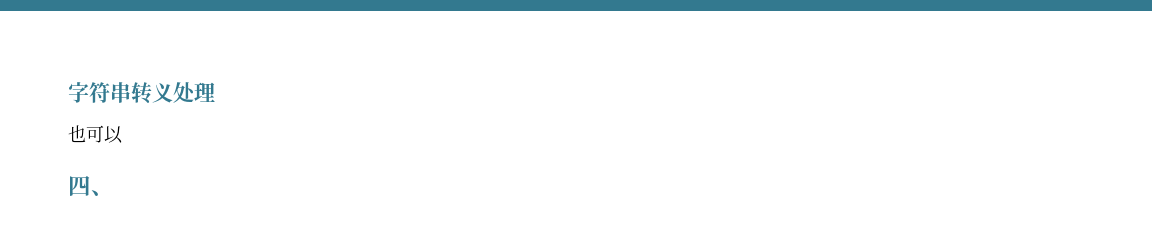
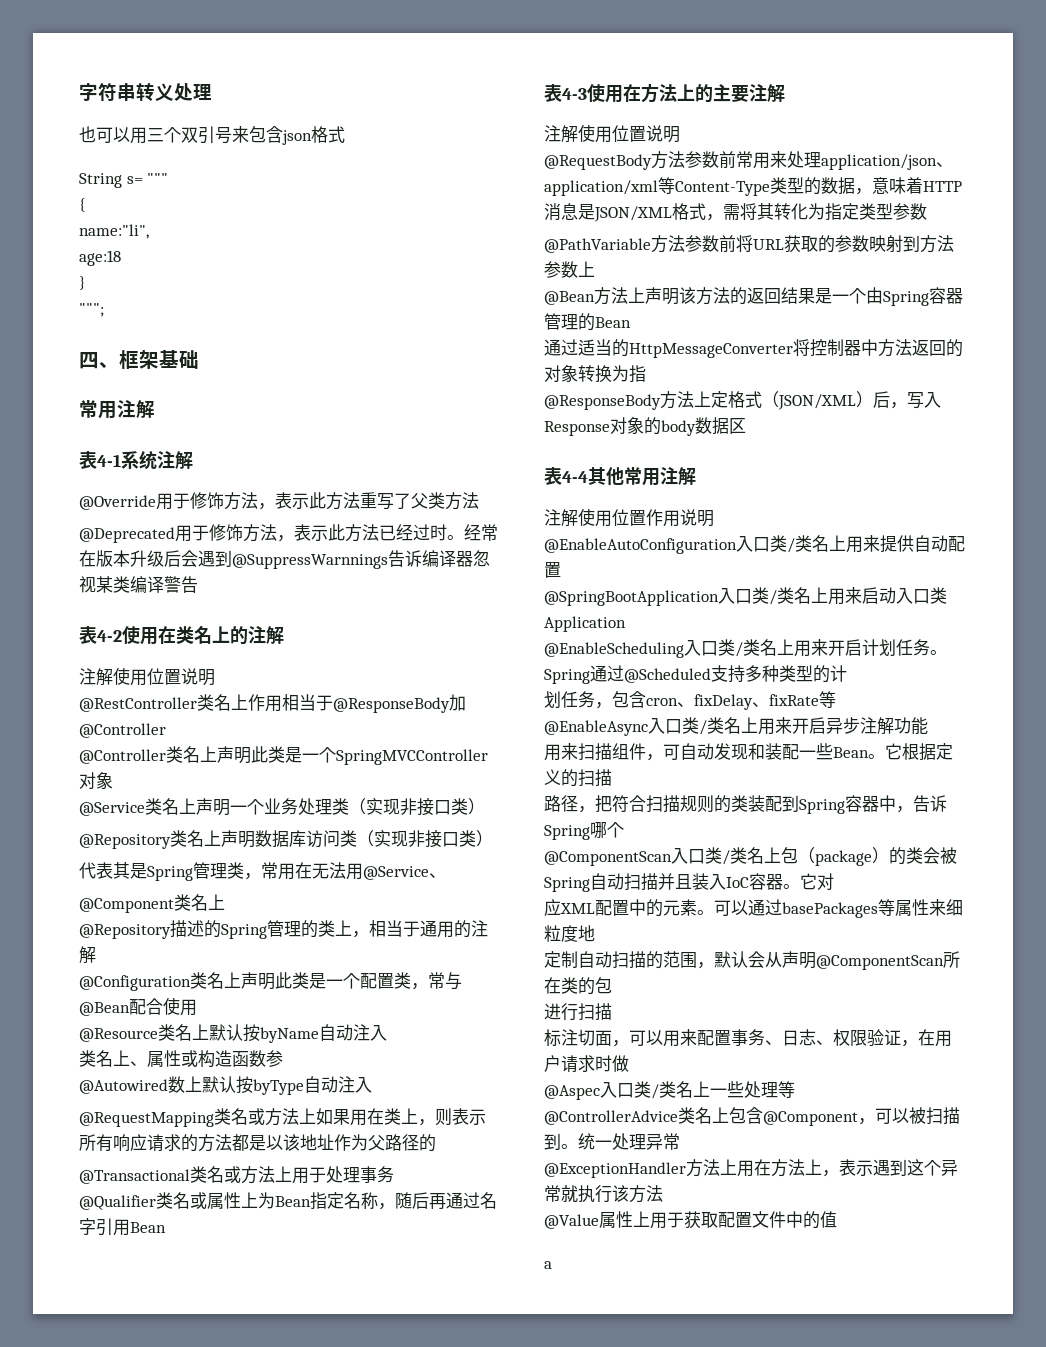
- 也可以
- 四、
+ 也可以用三个双引号来包含json格式
+ String s= """
+ {
+ name:"li",
+ age:18
+ }
+ """;
+ 四、框架基础
+ 常用注解
+ 表4-1系统注解
+ @Override用于修饰方法，表示此方法重写了父类方法
+ @Deprecated用于修饰方法，表示此方法已经过时。经常在版本升级后会遇到@SuppressWarnnings告诉编译器忽视某类编译警告
+ 表4-2使用在类名上的注解
+ 注解使用位置说明
+ @RestController类名上作用相当于@ResponseBody加@Controller
+ @Controller类名上声明此类是一个SpringMVCController对象
+ @Service类名上声明一个业务处理类（实现非接口类）
+ @Repository类名上声明数据库访问类（实现非接口类）
+ 代表其是Spring管理类，常用在无法用@Service、
+ @Component类名上
+ @Repository描述的Spring管理的类上，相当于通用的注解
+ @Configuration类名上声明此类是一个配置类，常与@Bean配合使用
+ @Resource类名上默认按byName自动注入
+ 类名上、属性或构造函数参
+ @Autowired数上默认按byType自动注入
+ @RequestMapping类名或方法上如果用在类上，则表示所有响应请求的方法都是以该地址作为父路径的
+ @Transactional类名或方法上用于处理事务
+ @Qualifier类名或属性上为Bean指定名称，随后再通过名字引用Bean
+ 表4-3使用在方法上的主要注解
+ 注解使用位置说明
+ @RequestBody方法参数前常用来处理application/json、application/xml等Content-Type类型的数据，意味着HTTP消息是JSON/XML格式，需将其转化为指定类型参数
+ @PathVariable方法参数前将URL获取的参数映射到方法参数上
+ @Bean方法上声明该方法的返回结果是一个由Spring容器管理的Bean
+ 通过适当的HttpMessageConverter将控制器中方法返回的对象转换为指
+ @ResponseBody方法上定格式（JSON/XML）后，写入Response对象的body数据区
+ 表4-4其他常用注解
+ 注解使用位置作用说明
+ @EnableAutoConfiguration入口类/类名上用来提供自动配置
+ @SpringBootApplication入口类/类名上用来启动入口类Application
+ @EnableScheduling入口类/类名上用来开启计划任务。Spring通过@Scheduled支持多种类型的计
+ 划任务，包含cron、fixDelay、fixRate等
+ @EnableAsync入口类/类名上用来开启异步注解功能
+ 用来扫描组件，可自动发现和装配一些Bean。它根据定义的扫描
+ 路径，把符合扫描规则的类装配到Spring容器中，告诉Spring哪个
+ @ComponentScan入口类/类名上包（package）的类会被Spring自动扫描并且装入IoC容器。它对
+ 应XML配置中的元素。可以通过basePackages等属性来细粒度地
+ 定制自动扫描的范围，默认会从声明@ComponentScan所在类的包
+ 进行扫描
+ 标注切面，可以用来配置事务、日志、权限验证，在用户请求时做
+ @Aspec入口类/类名上一些处理等
+ @ControllerAdvice类名上包含@Component，可以被扫描到。统一处理异常
+ @ExceptionHandler方法上用在方法上，表示遇到这个异常就执行该方法
+ @Value属性上用于获取配置文件中的值
+ a

